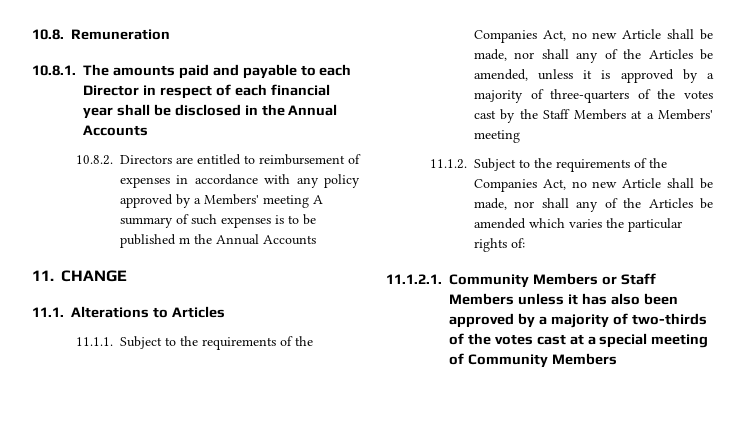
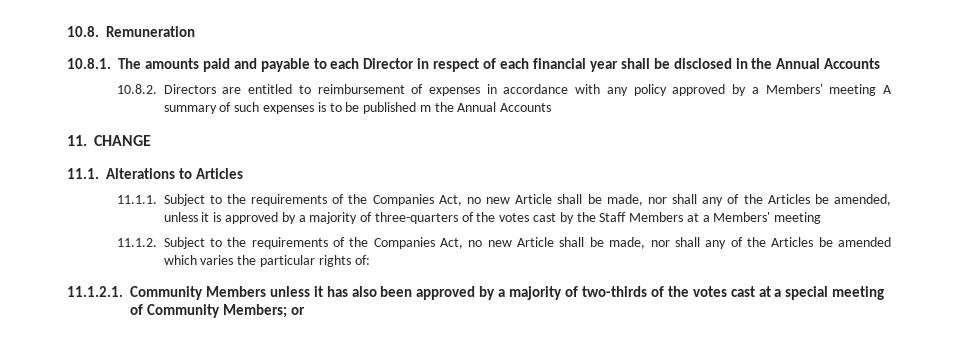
- 11.1.2.1. Community Members or Staff Members unless it has also been approved by a majority of two-thirds of the votes cast at a special meeting of Community Members
+ 11.1.2.1. Community Members unless it has also been approved by a majority of two-thirds of the votes cast at a special meeting of Community Members; or

